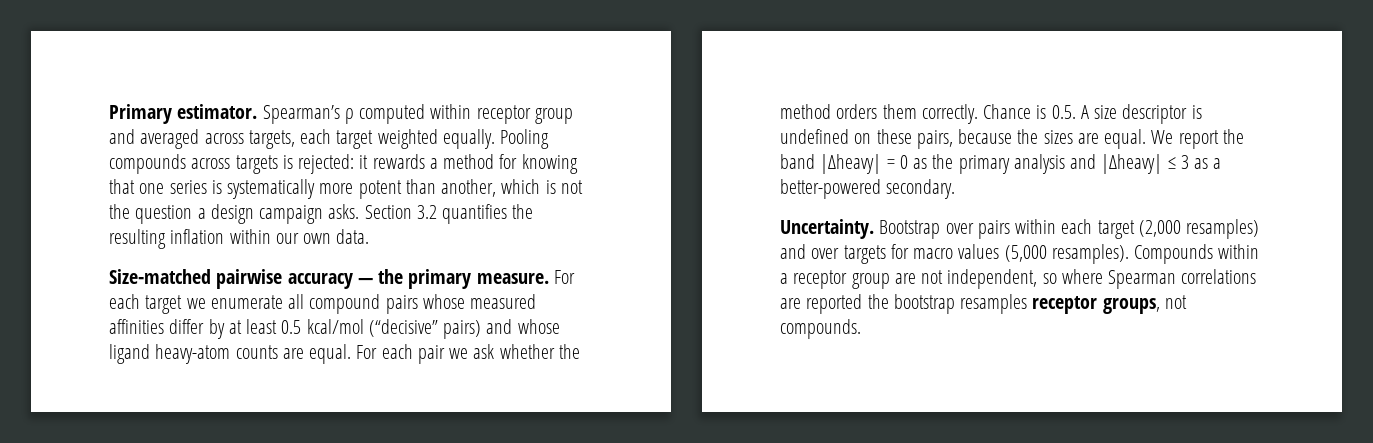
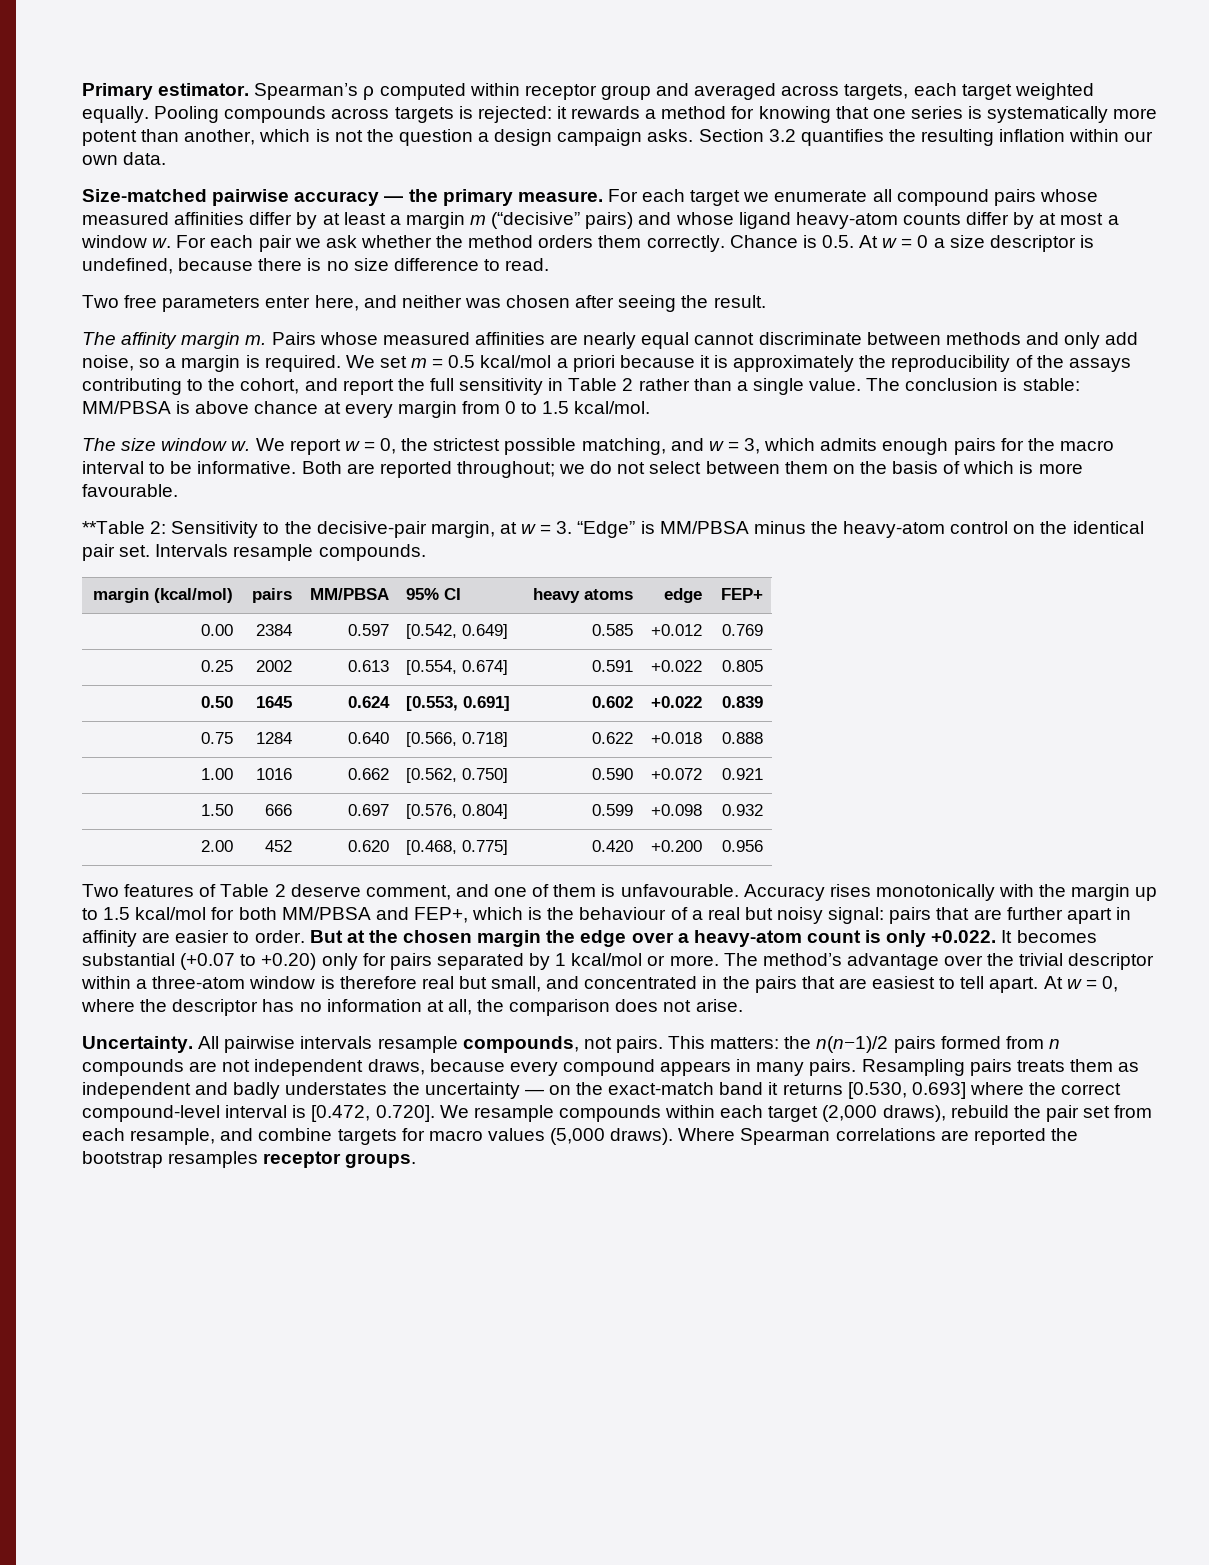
- For each target we enumerate all compound pairs whose measured affinities differ by at least 0.5 kcal/mol (“decisive” pairs) and whose ligand heavy-atom counts are equal.
+ For each target we enumerate all compound pairs whose measured affinities differ by at least a margin m (“decisive” pairs) and whose ligand heavy-atom counts differ by at most a window w.
- Chance is 0.5. A size descriptor is undefined on these pairs, because the sizes are equal. We report the band |Δheavy| = 0 as the primary analysis and |Δheavy| ≤ 3 as a better-powered secondary.
- Uncertainty. Bootstrap over pairs within each target (2,000 resamples) and over targets for macro values (5,000 resamples). Compounds within a receptor group are not independent, so where Spearman correlations are reported the bootstrap resamples receptor groups, not compounds.
+ Chance is 0.5. At w = 0 a size descriptor is undefined, because there is no size difference to read.
+ Two free parameters enter here, and neither was chosen after seeing the result.
+ The affinity margin m. Pairs whose measured affinities are nearly equal cannot discriminate between methods and only add noise, so a margin is required. We set m = 0.5 kcal/mol a priori because it is approximately the reproducibility of the assays contributing to the cohort, and report the full sensitivity in Table 2 rather than a single value. The conclusion is stable: MM/PBSA is above chance at every margin from 0 to 1.5 kcal/mol.
+ The size window w. We report w = 0, the strictest possible matching, and w = 3, which admits enough pairs for the macro interval to be informative. Both are reported throughout; we do not select between them on the basis of which is more favourable.
+ **Table 2: Sensitivity to the decisive-pair margin, at w = 3. “Edge” is MM/PBSA minus the heavy-atom control on the identical pair set. Intervals resample compounds.
+ margin (kcal/mol) | pairs | MM/PBSA | 95% CI | heavy atoms | edge | FEP+
+ 0.00 | 2384 | 0.597 | [0.542, 0.649] | 0.585 | +0.012 | 0.769
+ 0.25 | 2002 | 0.613 | [0.554, 0.674] | 0.591 | +0.022 | 0.805
+ 0.50 | 1645 | 0.624 | [0.553, 0.691] | 0.602 | +0.022 | 0.839
+ 0.75 | 1284 | 0.640 | [0.566, 0.718] | 0.622 | +0.018 | 0.888
+ 1.00 | 1016 | 0.662 | [0.562, 0.750] | 0.590 | +0.072 | 0.921
+ 1.50 | 666 | 0.697 | [0.576, 0.804] | 0.599 | +0.098 | 0.932
+ 2.00 | 452 | 0.620 | [0.468, 0.775] | 0.420 | +0.200 | 0.956
+ Two features of Table 2 deserve comment, and one of them is unfavourable. Accuracy rises monotonically with the margin up to 1.5 kcal/mol for both MM/PBSA and FEP+, which is the behaviour of a real but noisy signal: pairs that are further apart in affinity are easier to order. But at the chosen margin the edge over a heavy-atom count is only +0.022. It becomes substantial (+0.07 to +0.20) only for pairs separated by 1 kcal/mol or more. The method’s advantage over the trivial descriptor within a three-atom window is therefore real but small, and concentrated in the pairs that are easiest to tell apart. At w = 0, where the descriptor has no information at all, the comparison does not arise.
+ Uncertainty. All pairwise intervals resample compounds, not pairs. This matters: the n(n−1)/2 pairs formed from n compounds are not independent draws, because every compound appears in many pairs. Resampling pairs treats them as independent and badly understates the uncertainty — on the exact-match band it returns [0.530, 0.693] where the correct compound-level interval is [0.472, 0.720]. We resample compounds within each target (2,000 draws), rebuild the pair set from each resample, and combine targets for macro values (5,000 draws). Where Spearman correlations are reported the bootstrap resamples receptor groups.

